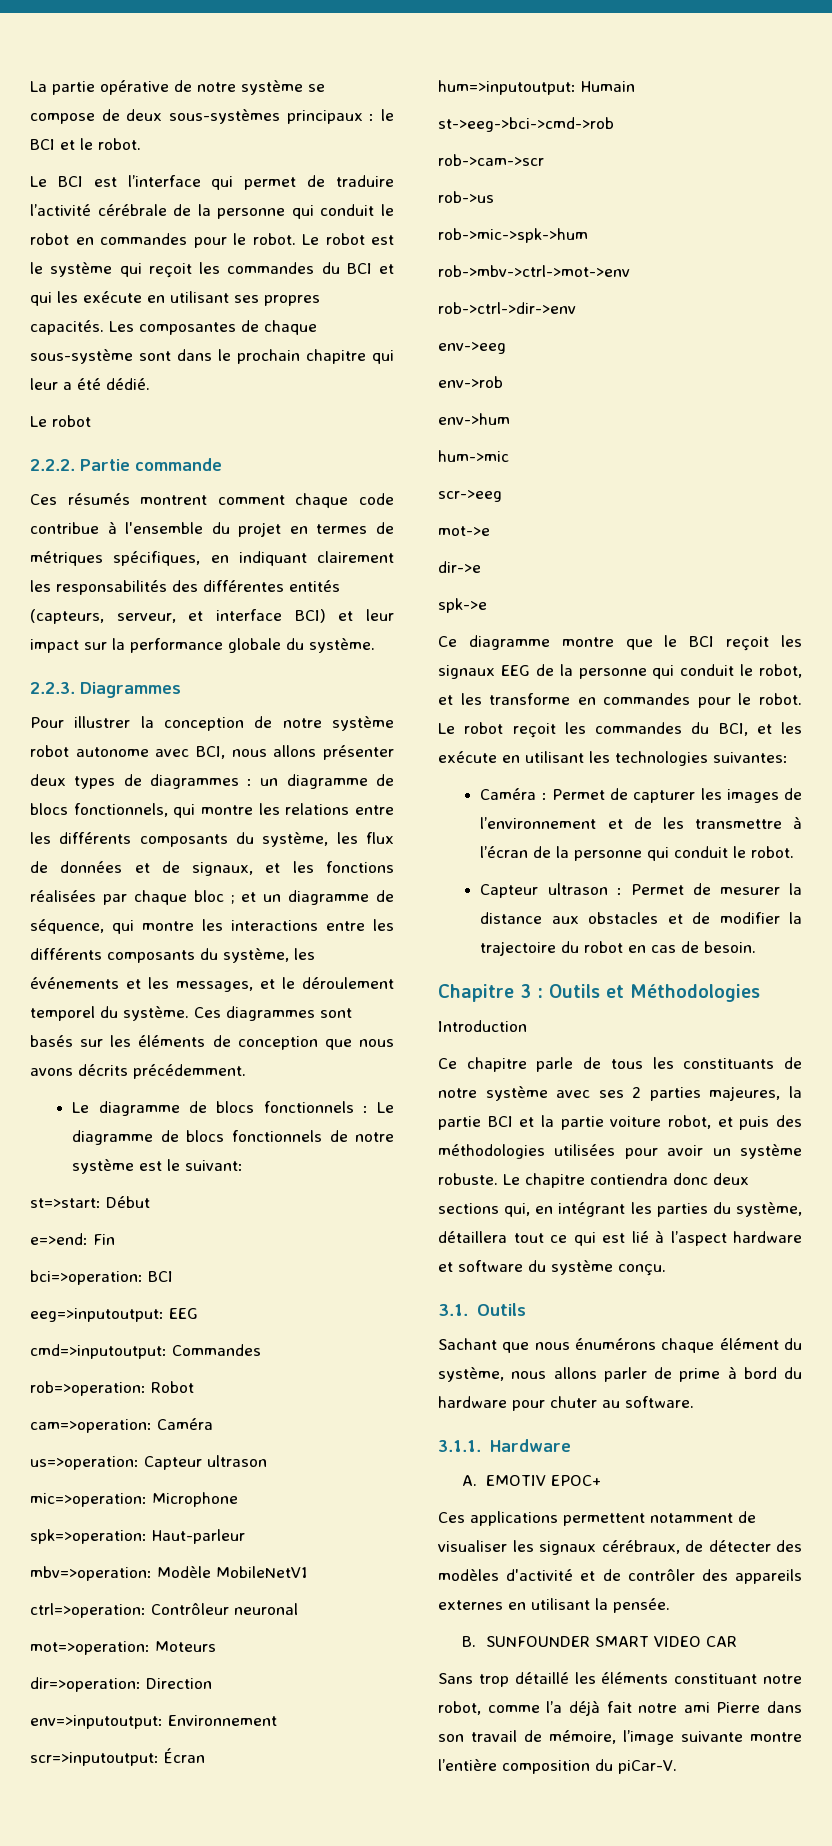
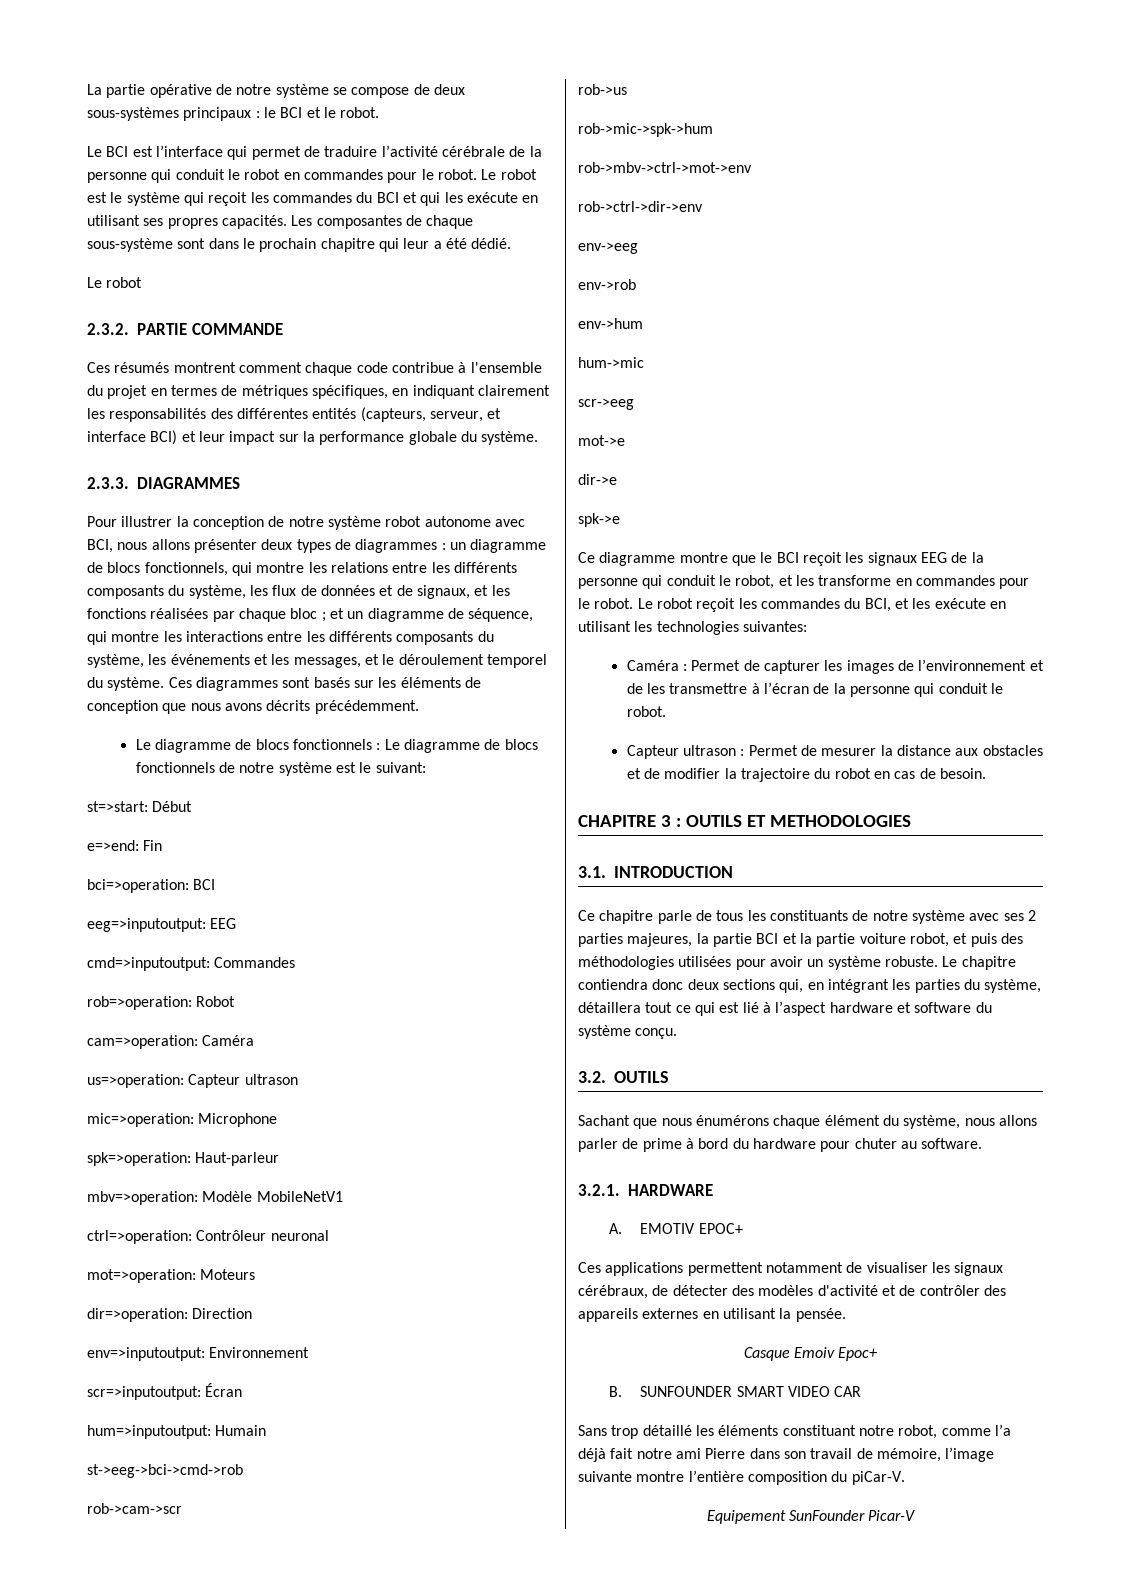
- 2.2.2. Partie commande
+ 2.3.2. PARTIE COMMANDE
- 2.2.3. Diagrammes
+ 2.3.3. DIAGRAMMES
- Chapitre 3 : Outils et Méthodologies
- Introduction
+ CHAPITRE 3 : OUTILS ET METHODOLOGIES
+ 3.1. INTRODUCTION
- 3.1. Outils
+ 3.2. OUTILS
- 3.1.1. Hardware
+ 3.2.1. HARDWARE
+ Casque Emoiv Epoc+
+ Equipement SunFounder Picar-V

